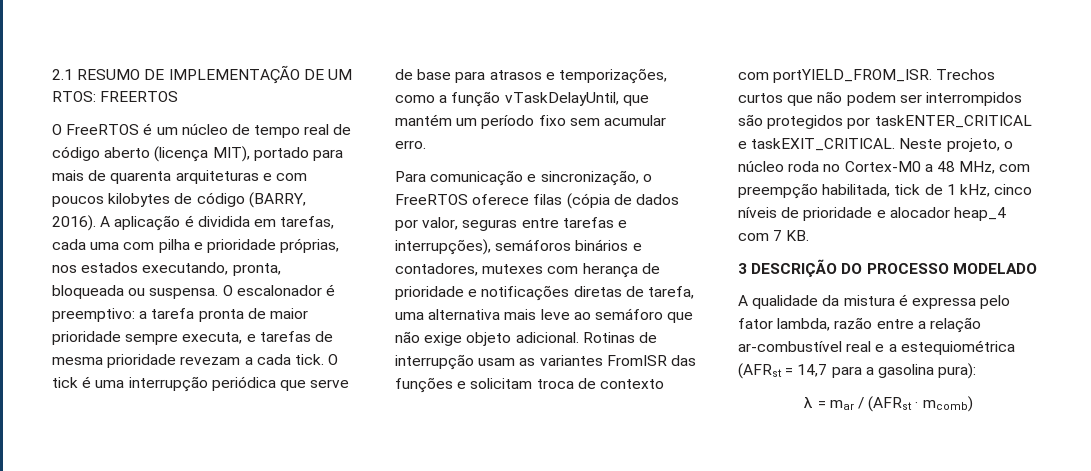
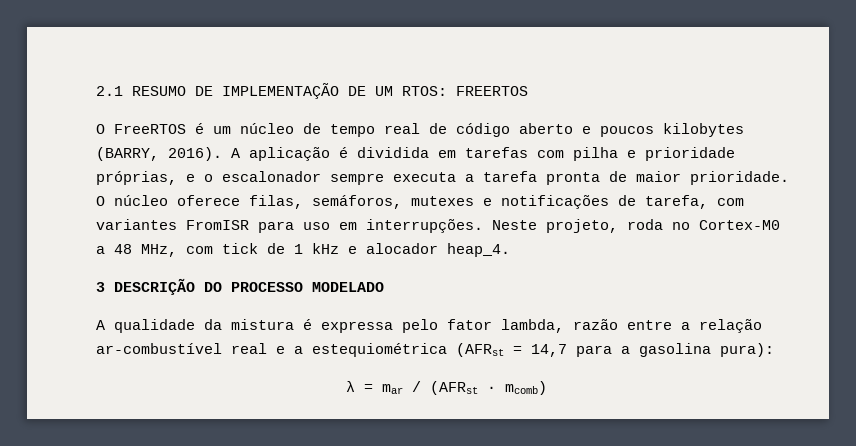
- O FreeRTOS é um núcleo de tempo real de código aberto (licença MIT), portado para mais de quarenta arquiteturas e com poucos kilobytes de código (BARRY, 2016).
+ O FreeRTOS é um núcleo de tempo real de código aberto e poucos kilobytes (BARRY, 2016).
- A aplicação é dividida em tarefas, cada uma com pilha e prioridade próprias, nos estados executando, pronta, bloqueada ou suspensa. O escalonador é preemptivo: a tarefa pronta de maior prioridade sempre executa, e tarefas de mesma prioridade revezam a cada tick. O tick é uma interrupção periódica que serve de base para atrasos e temporizações, como a função vTaskDelayUntil, que mantém um período fixo sem acumular erro.
- Para comunicação e sincronização, o FreeRTOS oferece filas (cópia de dados por valor, seguras entre tarefas e interrupções), semáforos binários e contadores, mutexes com herança de prioridade e notificações diretas de tarefa, uma alternativa mais leve ao semáforo que não exige objeto adicional. Rotinas de interrupção usam as variantes FromISR das funções e solicitam troca de contexto com portYIELD_FROM_ISR. Trechos curtos que não podem ser interrompidos são protegidos por taskENTER_CRITICAL e taskEXIT_CRITICAL. Neste projeto, o núcleo roda no Cortex-M0 a 48 MHz, com preempção habilitada, tick de 1 kHz, cinco níveis de prioridade e alocador heap_4 com 7 KB.
+ A aplicação é dividida em tarefas com pilha e prioridade próprias, e o escalonador sempre executa a tarefa pronta de maior prioridade. O núcleo oferece filas, semáforos, mutexes e notificações de tarefa, com variantes FromISR para uso em interrupções. Neste projeto, roda no Cortex-M0 a 48 MHz, com tick de 1 kHz e alocador heap_4.

